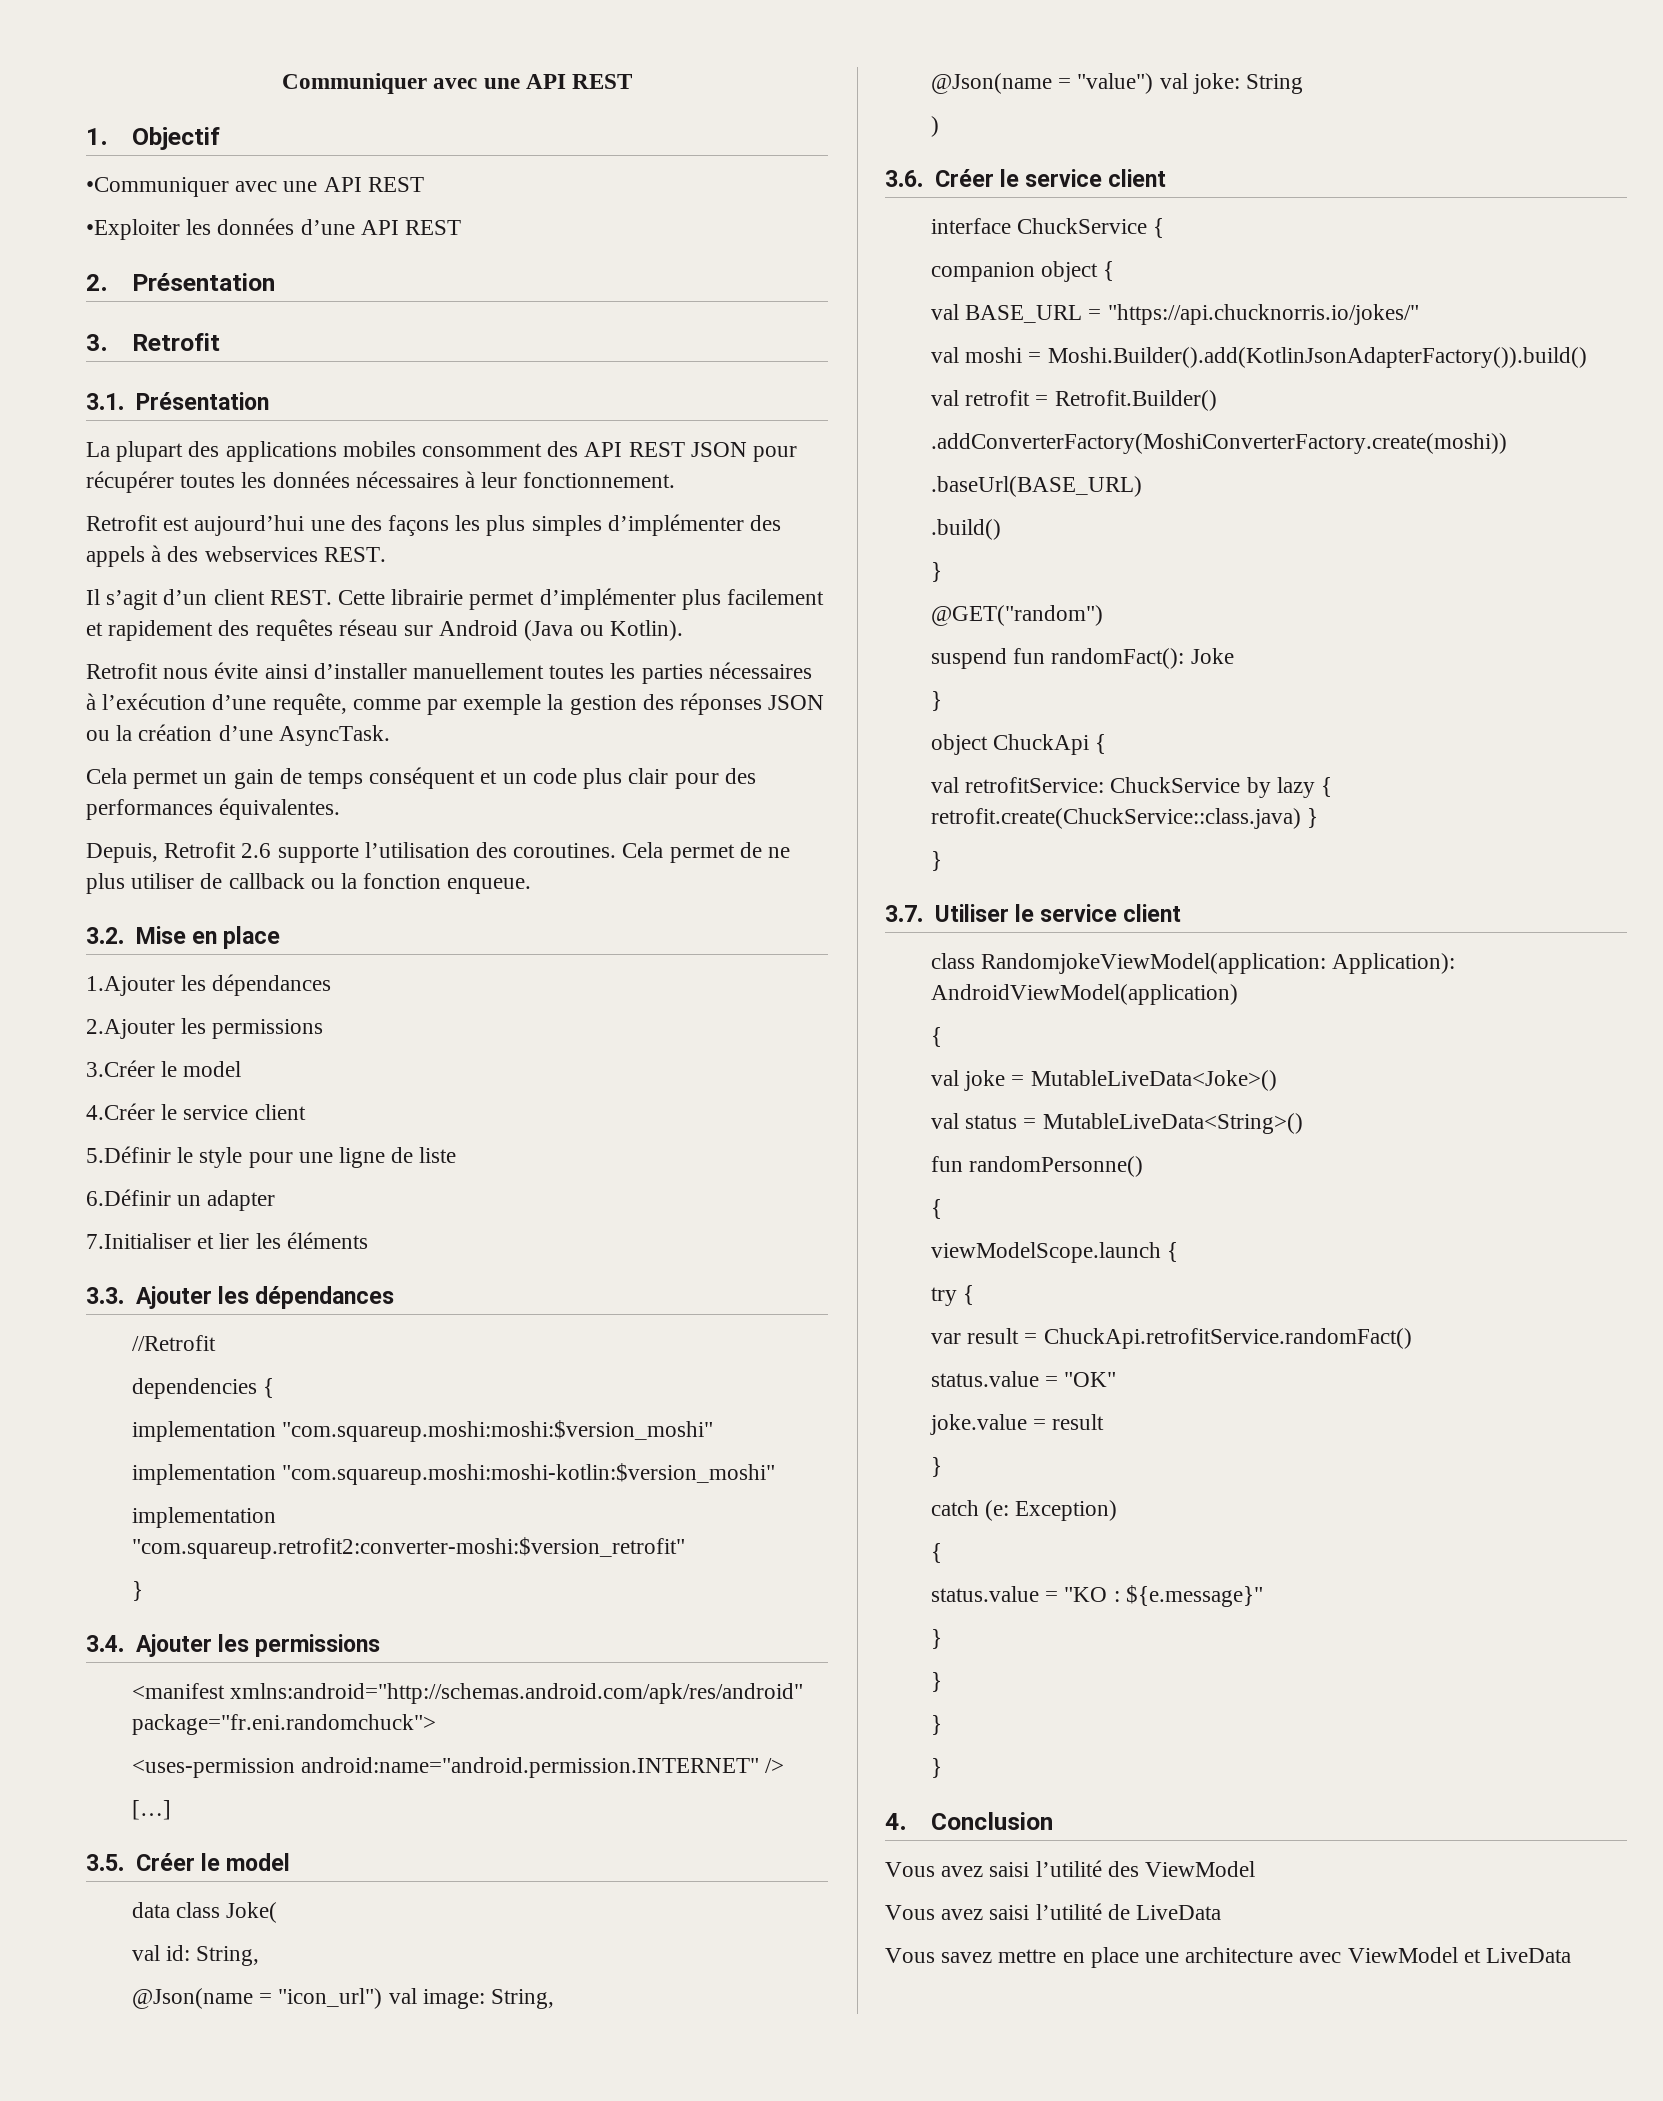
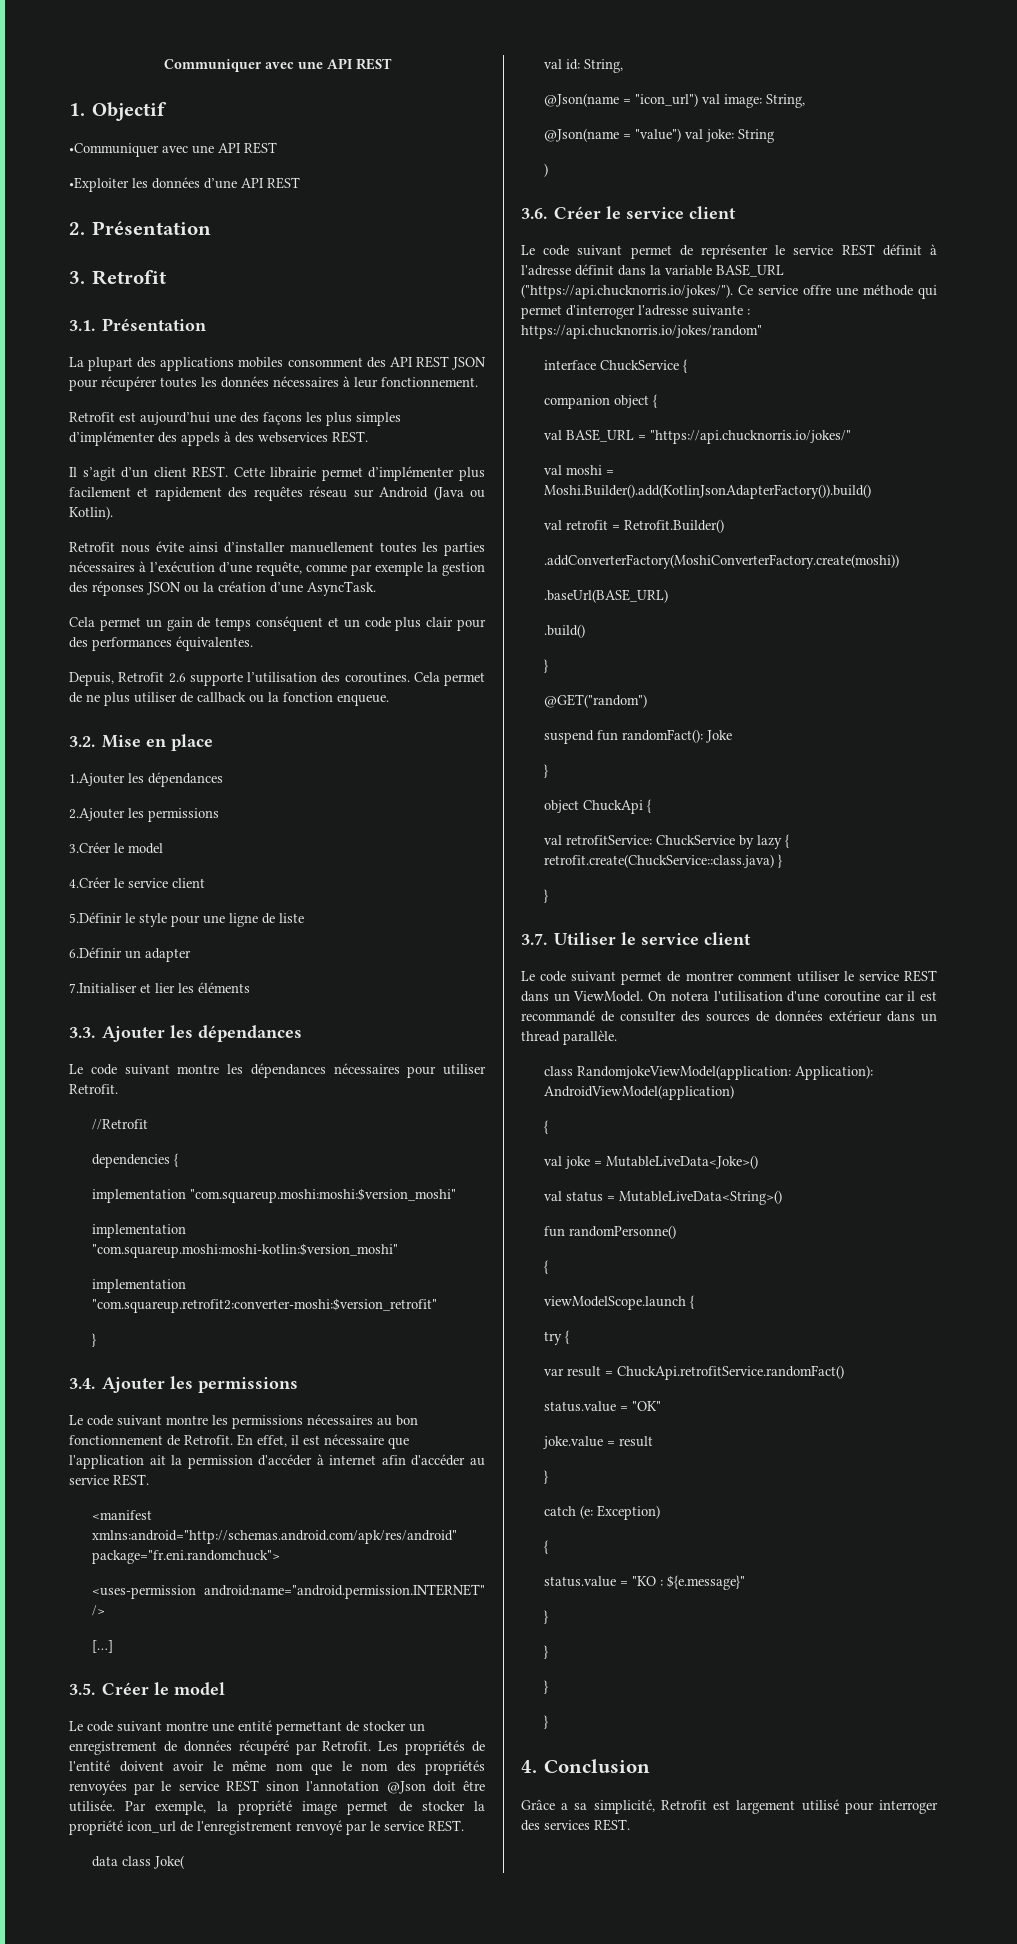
+ Le code suivant montre les dépendances nécessaires pour utiliser Retrofit.
+ Le code suivant montre les permissions nécessaires au bon fonctionnement de Retrofit. En effet, il est nécessaire que l'application ait la permission d'accéder à internet afin d'accéder au service REST.
+ Le code suivant montre une entité permettant de stocker un enregistrement de données récupéré par Retrofit. Les propriétés de l'entité doivent avoir le même nom que le nom des propriétés renvoyées par le service REST sinon l'annotation @Json doit être utilisée. Par exemple, la propriété image permet de stocker la propriété icon_url de l'enregistrement renvoyé par le service REST.
+ Le code suivant permet de représenter le service REST définit à l'adresse définit dans la variable BASE_URL ("https://api.chucknorris.io/jokes/"). Ce service offre une méthode qui permet d'interroger l'adresse suivante : https://api.chucknorris.io/jokes/random"
+ Le code suivant permet de montrer comment utiliser le service REST dans un ViewModel. On notera l'utilisation d'une coroutine car il est recommandé de consulter des sources de données extérieur dans un thread parallèle.
- Vous avez saisi l’utilité des ViewModel
- Vous avez saisi l’utilité de LiveData
- Vous savez mettre en place une architecture avec ViewModel et LiveData
+ Grâce a sa simplicité, Retrofit est largement utilisé pour interroger des services REST.

